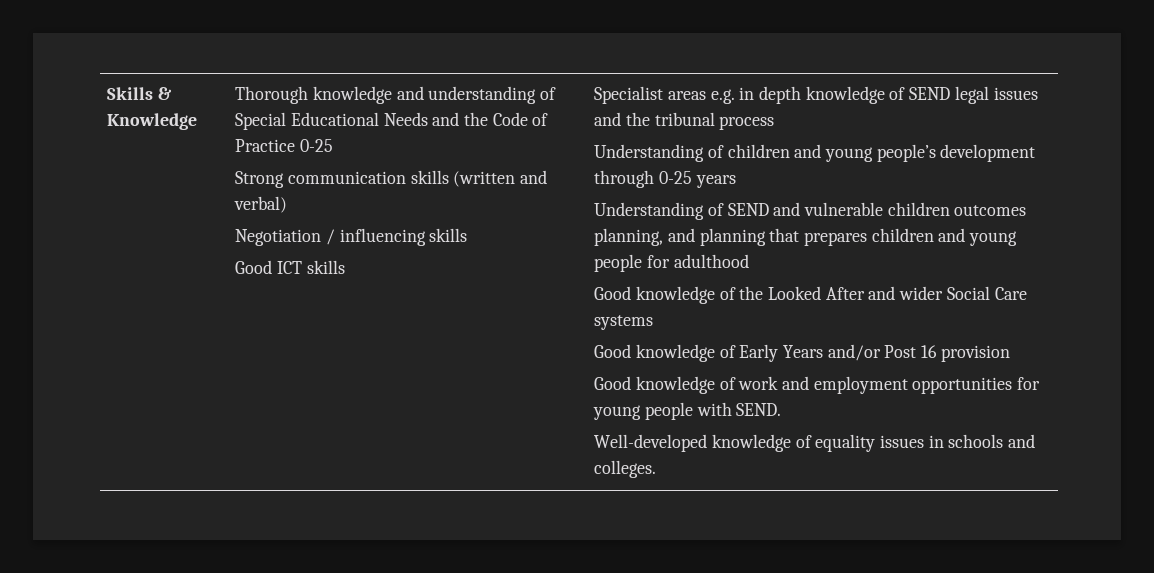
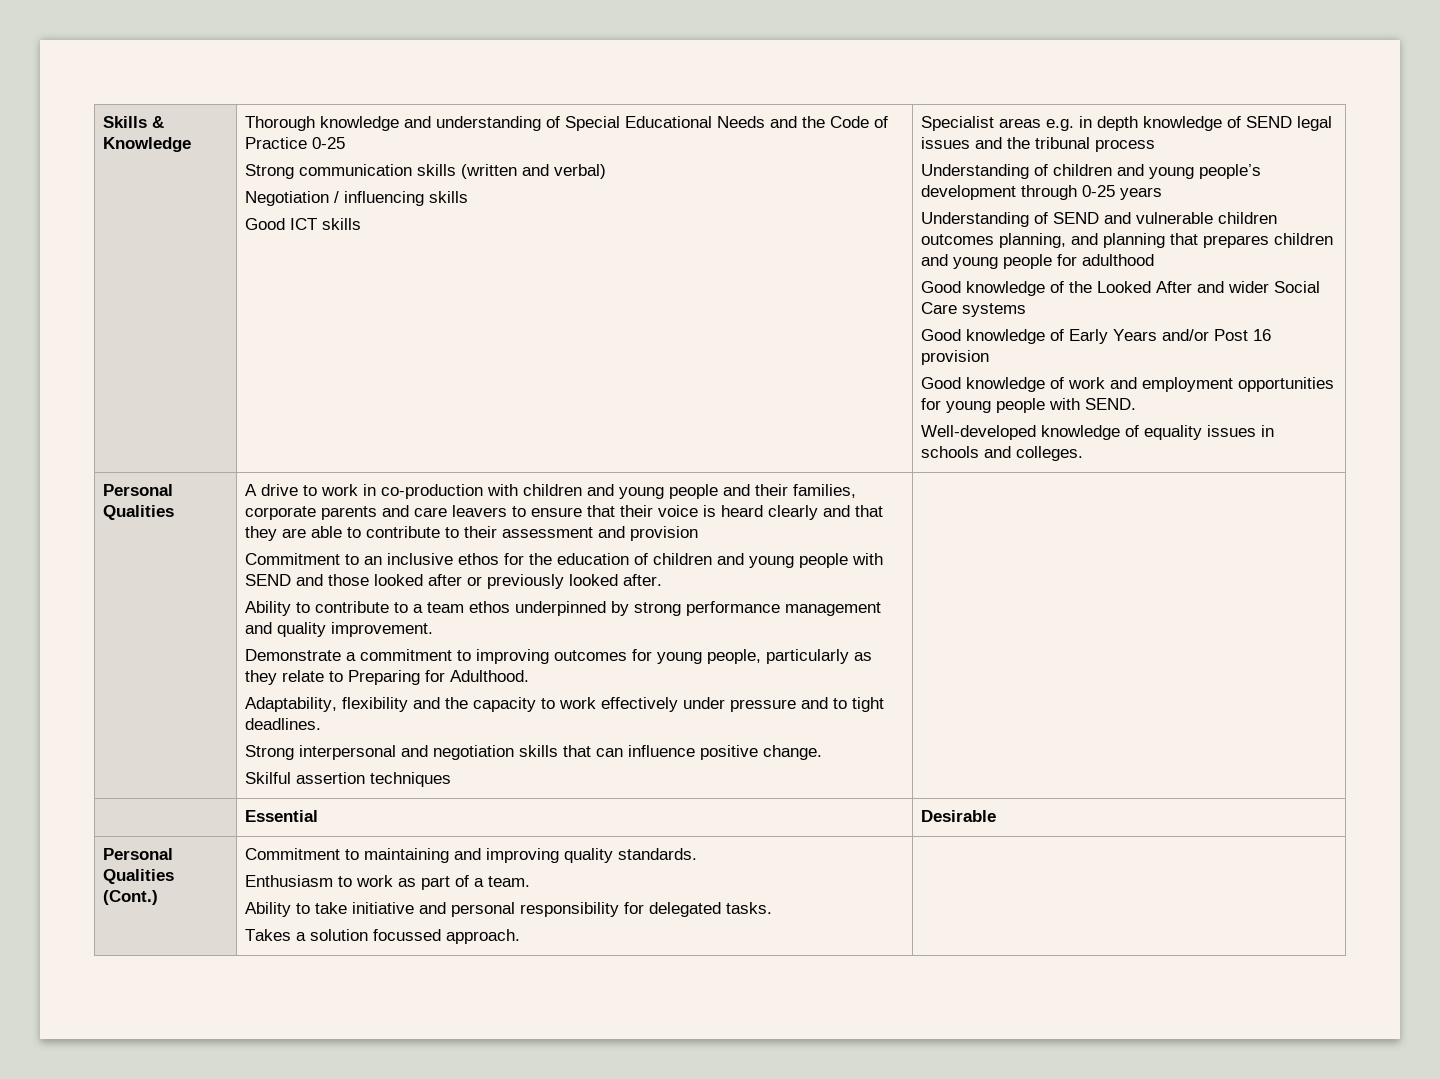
+ Personal Qualities | A drive to work in co-production with children and young people and their families, corporate parents and care leavers to ensure that their voice is heard clearly and that they are able to contribute to their assessment and provision
+ Commitment to an inclusive ethos for the education of children and young people with SEND and those looked after or previously looked after.
+ Ability to contribute to a team ethos underpinned by strong performance management and quality improvement.
+ Demonstrate a commitment to improving outcomes for young people, particularly as they relate to Preparing for Adulthood.
+ Adaptability, flexibility and the capacity to work effectively under pressure and to tight deadlines.
+ Strong interpersonal and negotiation skills that can influence positive change.
+ Skilful assertion techniques |
+ | Essential | Desirable
+ Personal Qualities (Cont.) | Commitment to maintaining and improving quality standards.
+ Enthusiasm to work as part of a team.
+ Ability to take initiative and personal responsibility for delegated tasks.
+ Takes a solution focussed approach. |

